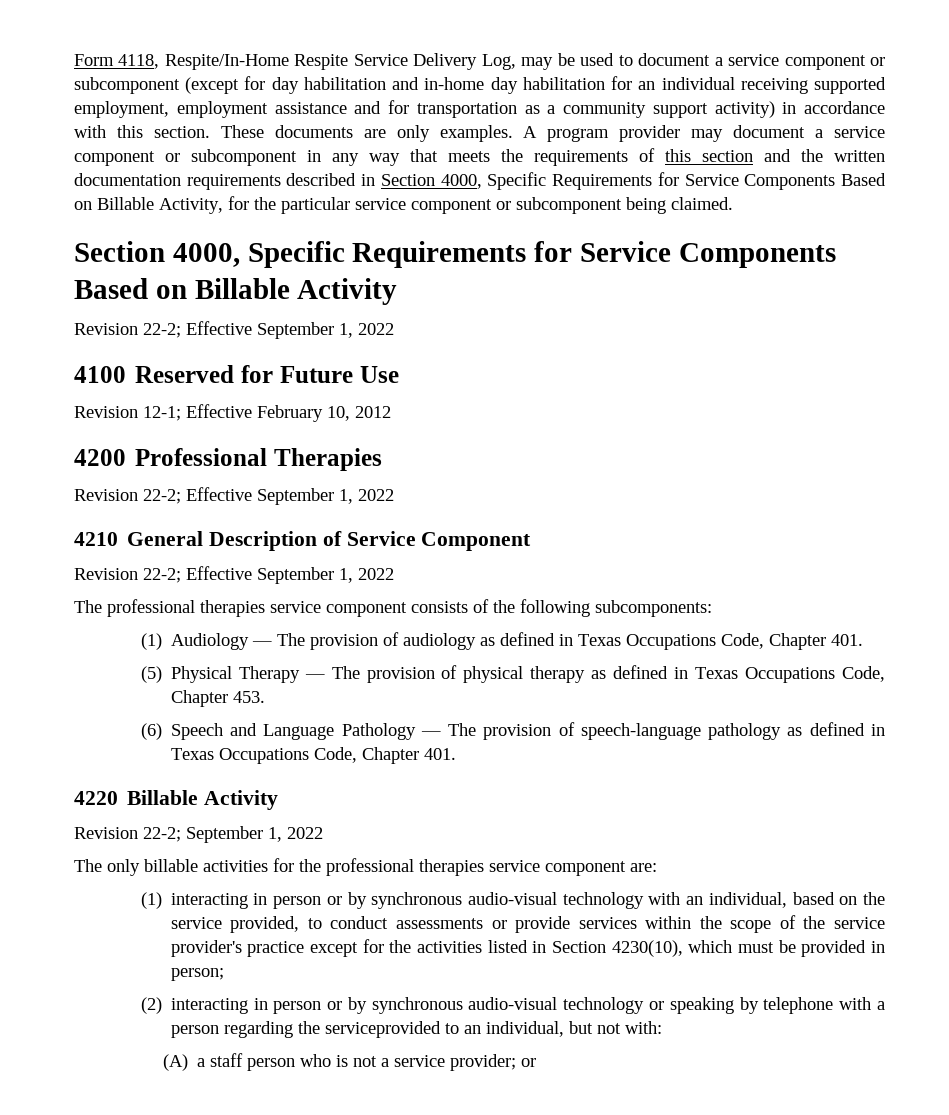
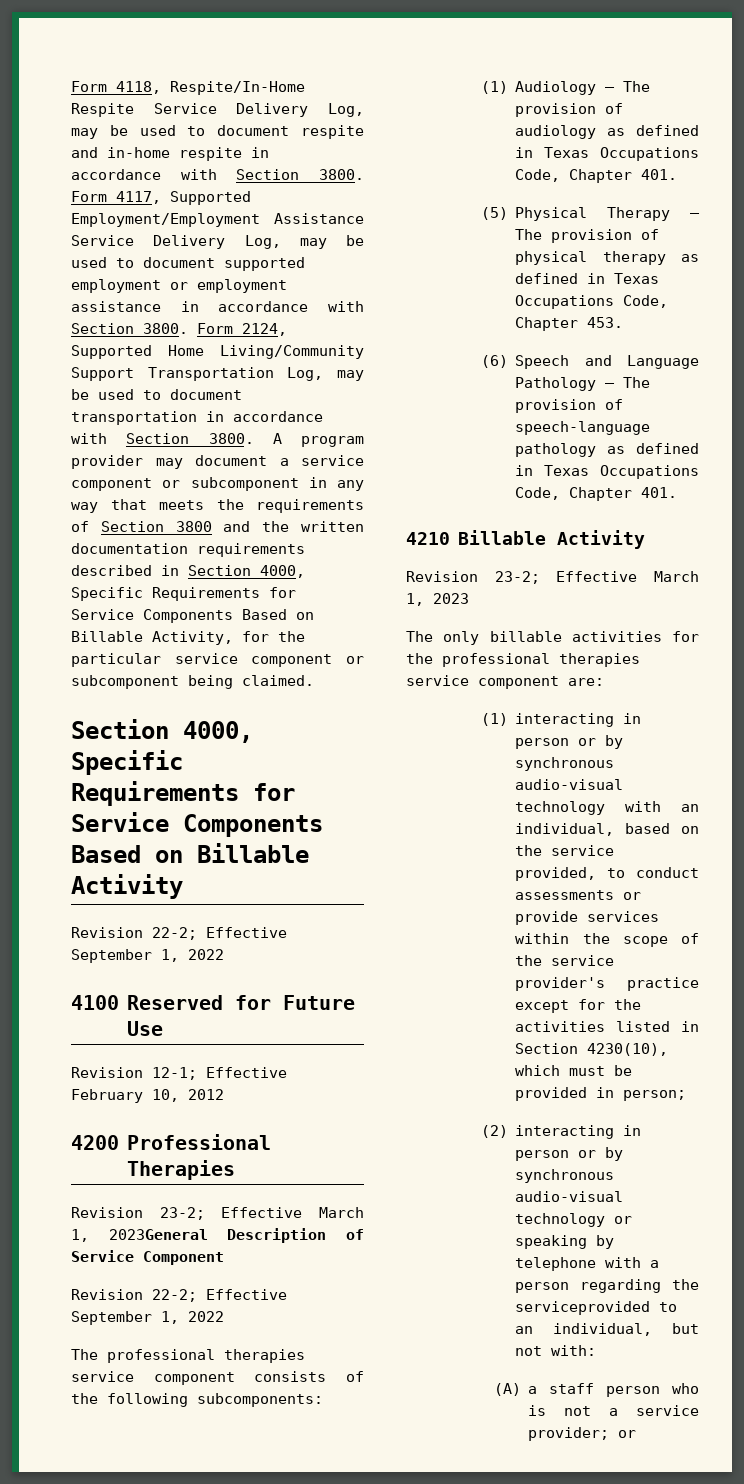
- Form 4118, Respite/In-Home Respite Service Delivery Log, may be used to document a service component or subcomponent (except for day habilitation and in-home day habilitation for an individual receiving supported employment, employment assistance and for transportation as a community support activity) in accordance with this section. These documents are only examples.
+ Form 4118, Respite/In-Home Respite Service Delivery Log, may be used to document respite and in-home respite in accordance with Section 3800. Form 4117, Supported Employment/Employment Assistance Service Delivery Log, may be used to document supported employment or employment assistance in accordance with Section 3800. Form 2124, Supported Home Living/Community Support Transportation Log, may be used to document transportation in accordance with Section 3800.
- A program provider may document a service component or subcomponent in any way that meets the requirements of this section and the written documentation requirements described in Section 4000, Specific Requirements for Service Components Based on Billable Activity, for the particular service component or subcomponent being claimed.
+ A program provider may document a service component or subcomponent in any way that meets the requirements of Section 3800 and the written documentation requirements described in Section 4000, Specific Requirements for Service Components Based on Billable Activity, for the particular service component or subcomponent being claimed.
  4200 Professional Therapies
- Revision 22-2; Effective September 1, 2022
- 4210 General Description of Service Component
+ Revision 23-2; Effective March 1, 2023General Description of Service Component
- 4220 Billable Activity
- Revision 22-2; September 1, 2022
+ 4210 Billable Activity
+ Revision 23-2; Effective March 1, 2023

